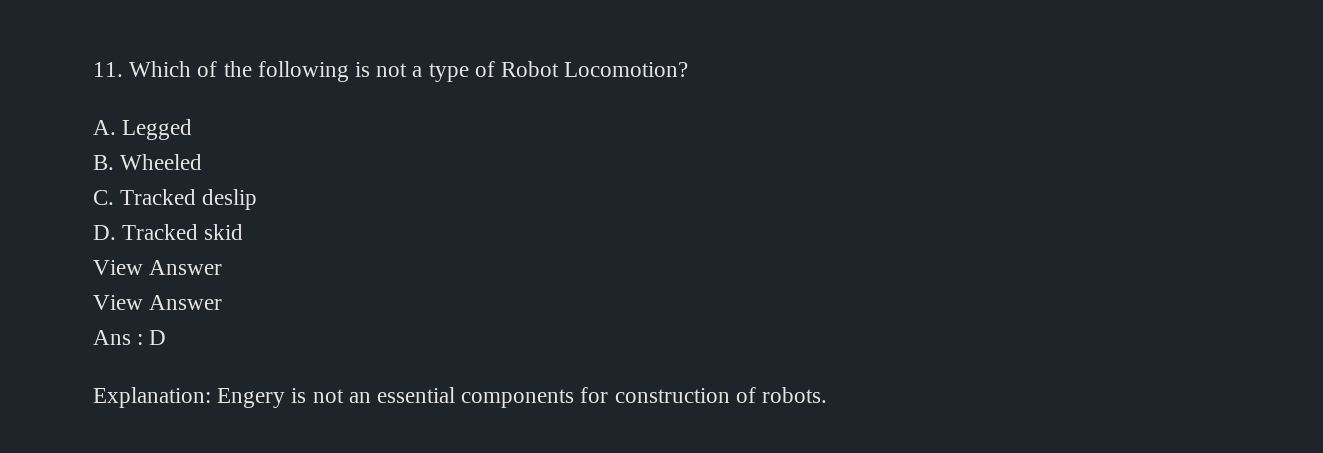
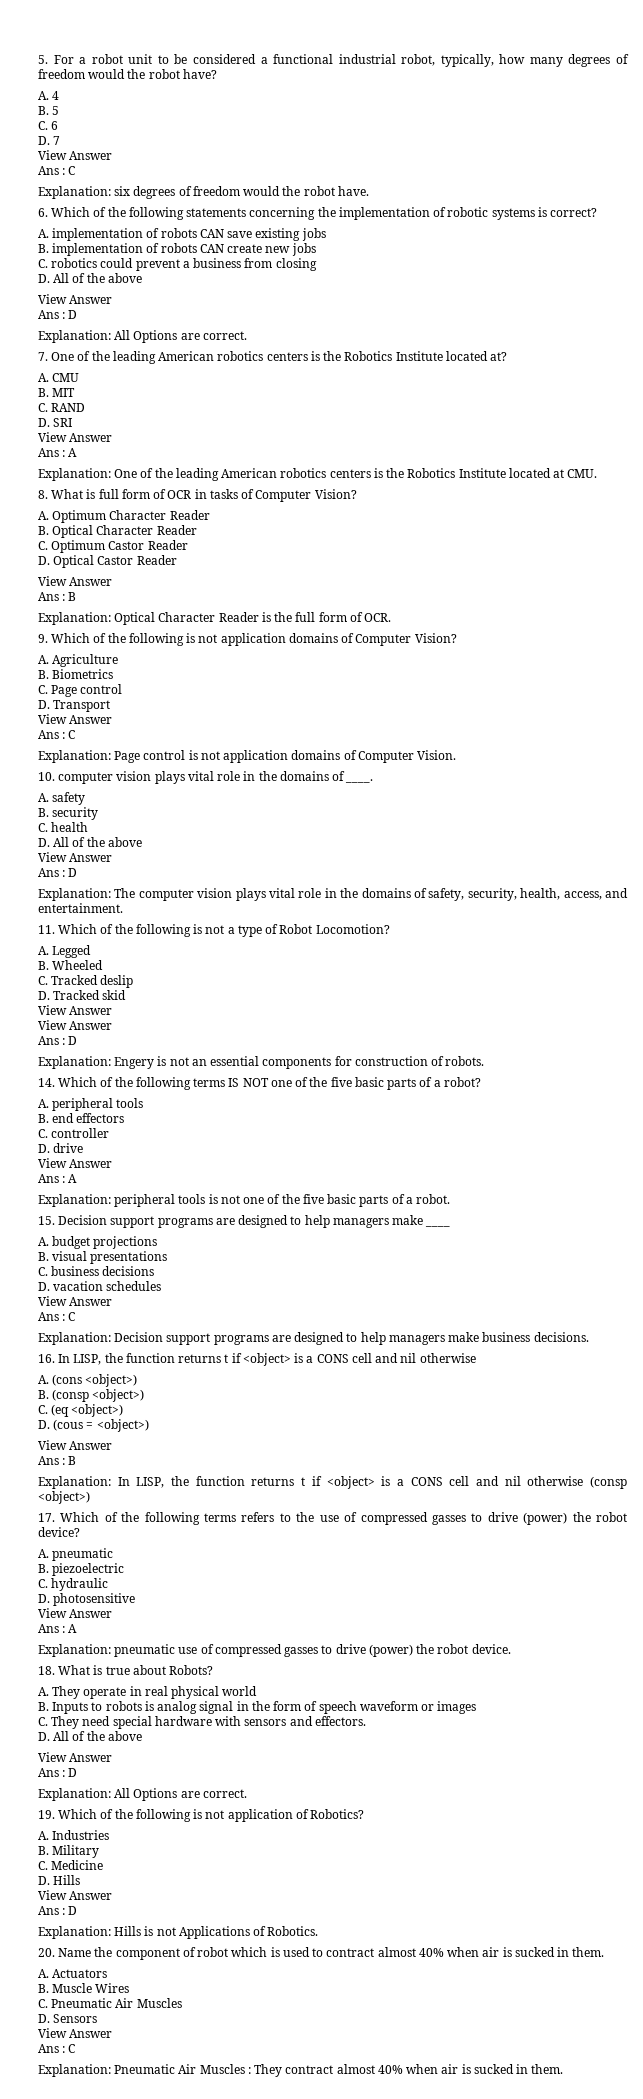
+ 5. For a robot unit to be considered a functional industrial robot, typically, how many degrees of freedom would the robot have?
+ A. 4
+ B. 5
+ C. 6
+ D. 7
+ View Answer
+ Ans : C
+ Explanation: six degrees of freedom would the robot have.
+ 6. Which of the following statements concerning the implementation of robotic systems is correct?
+ A. implementation of robots CAN save existing jobs
+ B. implementation of robots CAN create new jobs
+ C. robotics could prevent a business from closing
+ D. All of the above
+ View Answer
+ Ans : D
+ Explanation: All Options are correct.
+ 7. One of the leading American robotics centers is the Robotics Institute located at?
+ A. CMU
+ B. MIT
+ C. RAND
+ D. SRI
+ View Answer
+ Ans : A
+ Explanation: One of the leading American robotics centers is the Robotics Institute located at CMU.
+ 8. What is full form of OCR in tasks of Computer Vision?
+ A. Optimum Character Reader
+ B. Optical Character Reader
+ C. Optimum Castor Reader
+ D. Optical Castor Reader
+ View Answer
+ Ans : B
+ Explanation: Optical Character Reader is the full form of OCR.
+ 9. Which of the following is not application domains of Computer Vision?
+ A. Agriculture
+ B. Biometrics
+ C. Page control
+ D. Transport
+ View Answer
+ Ans : C
+ Explanation: Page control is not application domains of Computer Vision.
+ 10. computer vision plays vital role in the domains of ____.
+ A. safety
+ B. security
+ C. health
+ D. All of the above
+ View Answer
+ Ans : D
+ Explanation: The computer vision plays vital role in the domains of safety, security, health, access, and entertainment.
+ 14. Which of the following terms IS NOT one of the five basic parts of a robot?
+ A. peripheral tools
+ B. end effectors
+ C. controller
+ D. drive
+ View Answer
+ Ans : A
+ Explanation: peripheral tools is not one of the five basic parts of a robot.
+ 15. Decision support programs are designed to help managers make ____
+ A. budget projections
+ B. visual presentations
+ C. business decisions
+ D. vacation schedules
+ View Answer
+ Ans : C
+ Explanation: Decision support programs are designed to help managers make business decisions.
+ 16. In LISP, the function returns t if <object> is a CONS cell and nil otherwise
+ A. (cons <object>)
+ B. (consp <object>)
+ C. (eq <object>)
+ D. (cous = <object>)
+ View Answer
+ Ans : B
+ Explanation: In LISP, the function returns t if <object> is a CONS cell and nil otherwise (consp <object>)
+ 17. Which of the following terms refers to the use of compressed gasses to drive (power) the robot device?
+ A. pneumatic
+ B. piezoelectric
+ C. hydraulic
+ D. photosensitive
+ View Answer
+ Ans : A
+ Explanation: pneumatic use of compressed gasses to drive (power) the robot device.
+ 18. What is true about Robots?
+ A. They operate in real physical world
+ B. Inputs to robots is analog signal in the form of speech waveform or images
+ C. They need special hardware with sensors and effectors.
+ D. All of the above
+ View Answer
+ Ans : D
+ Explanation: All Options are correct.
+ 19. Which of the following is not application of Robotics?
+ A. Industries
+ B. Military
+ C. Medicine
+ D. Hills
+ View Answer
+ Ans : D
+ Explanation: Hills is not Applications of Robotics.
+ 20. Name the component of robot which is used to contract almost 40% when air is sucked in them.
+ A. Actuators
+ B. Muscle Wires
+ C. Pneumatic Air Muscles
+ D. Sensors
+ View Answer
+ Ans : C
+ Explanation: Pneumatic Air Muscles : They contract almost 40% when air is sucked in them.

